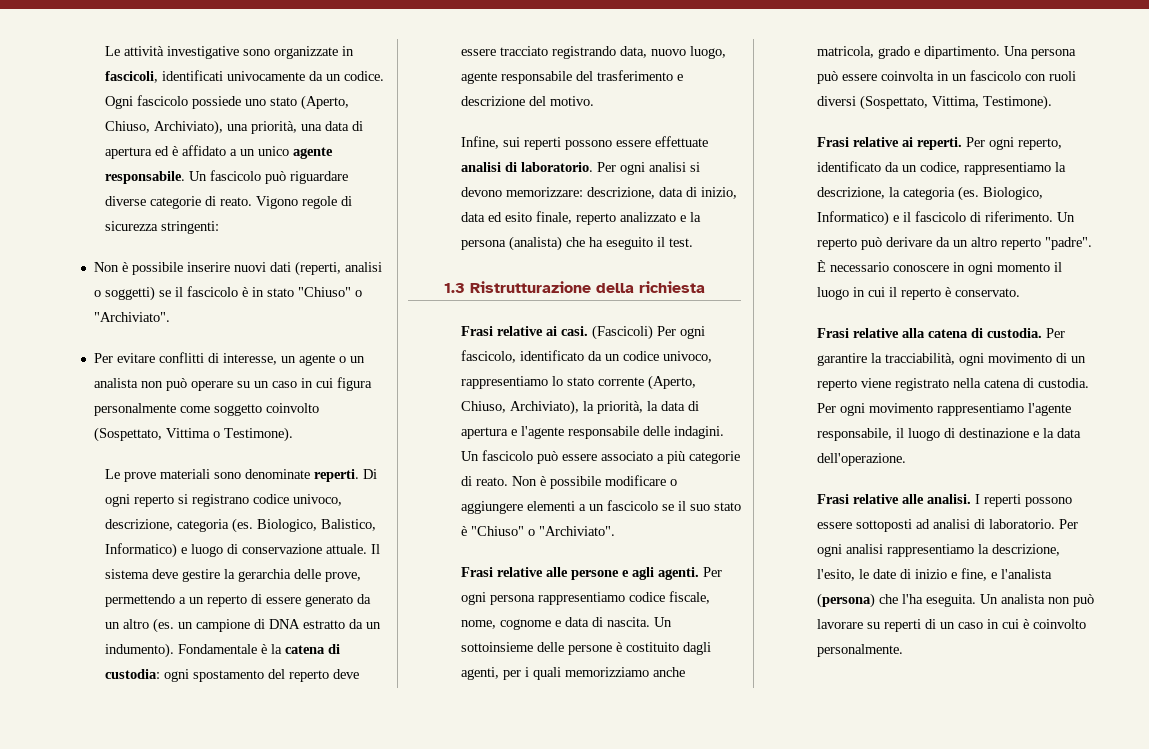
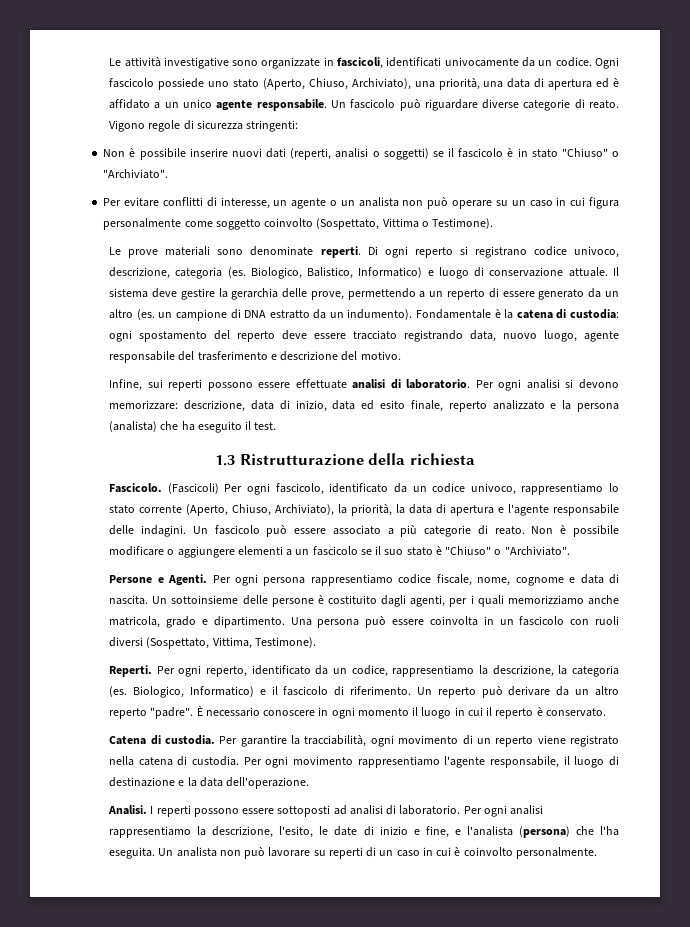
- Frasi relative ai casi.
+ Fascicolo.
- Frasi relative alle persone e agli agenti.
+ Persone e Agenti.
- Frasi relative ai reperti.
+ Reperti.
- Frasi relative alla catena di custodia.
+ Catena di custodia.
- Frasi relative alle analisi.
+ Analisi.

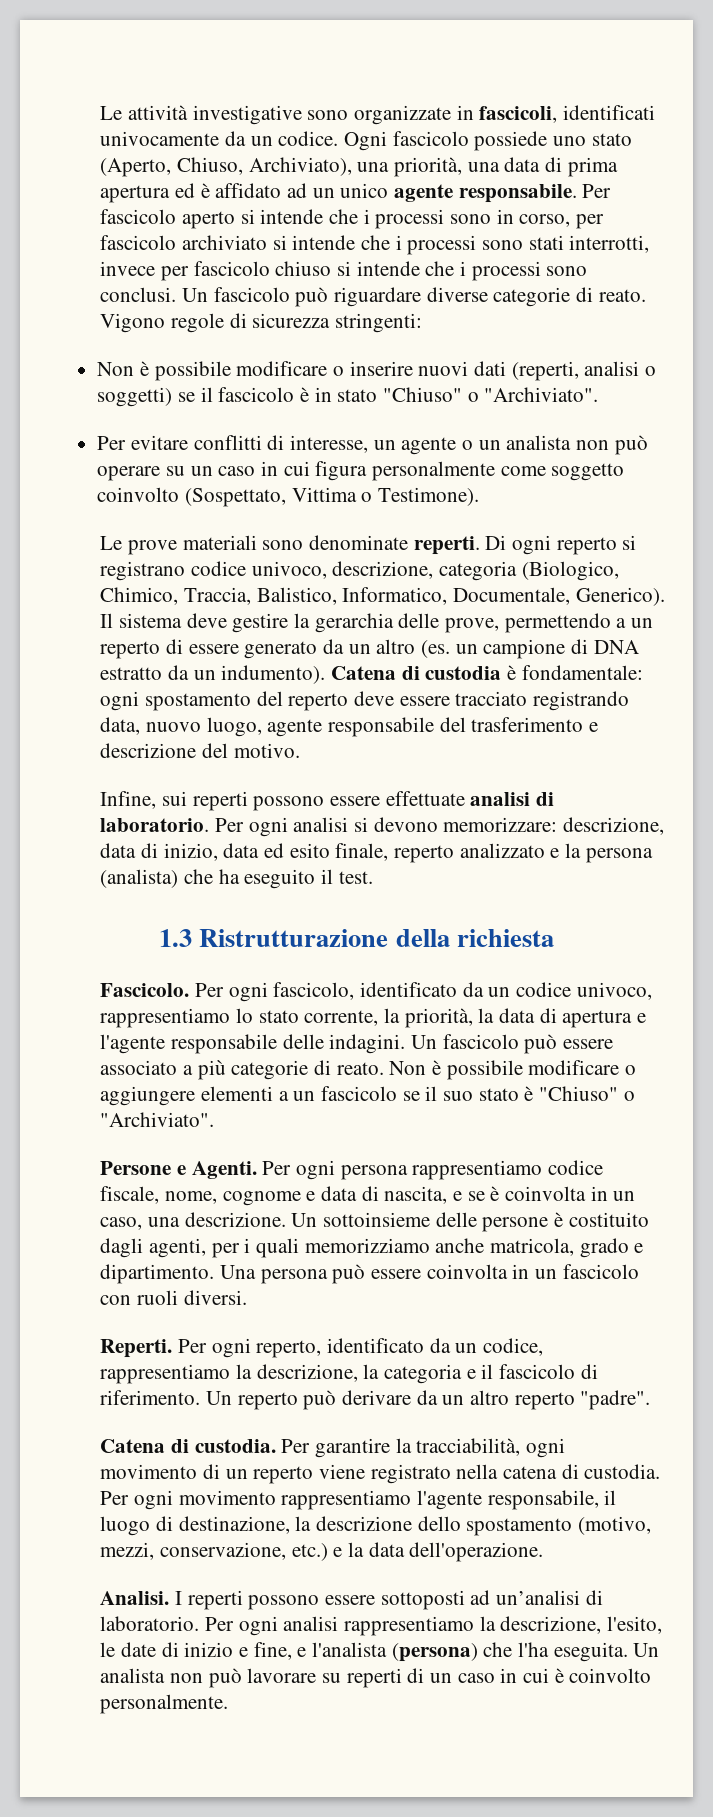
- Ogni fascicolo possiede uno stato (Aperto, Chiuso, Archiviato), una priorità, una data di apertura ed è affidato a un unico agente responsabile.
+ Ogni fascicolo possiede uno stato (Aperto, Chiuso, Archiviato), una priorità, una data di prima apertura ed è affidato ad un unico agente responsabile.
+ Per fascicolo aperto si intende che i processi sono in corso, per fascicolo archiviato si intende che i processi sono stati interrotti, invece per fascicolo chiuso si intende che i processi sono conclusi.
- Non è possibile inserire nuovi dati (reperti, analisi o soggetti) se il fascicolo è in stato "Chiuso" o "Archiviato".
+ Non è possibile modificare o inserire nuovi dati (reperti, analisi o soggetti) se il fascicolo è in stato "Chiuso" o "Archiviato".
- Di ogni reperto si registrano codice univoco, descrizione, categoria (es. Biologico, Balistico, Informatico) e luogo di conservazione attuale.
+ Di ogni reperto si registrano codice univoco, descrizione, categoria (Biologico, Chimico, Traccia, Balistico, Informatico, Documentale, Generico).
- Fondamentale è la catena di custodia: ogni spostamento del reperto deve essere tracciato registrando data, nuovo luogo, agente responsabile del trasferimento e descrizione del motivo.
+ Catena di custodia è fondamentale: ogni spostamento del reperto deve essere tracciato registrando data, nuovo luogo, agente responsabile del trasferimento e descrizione del motivo.
- (Fascicoli) Per ogni fascicolo, identificato da un codice univoco, rappresentiamo lo stato corrente (Aperto, Chiuso, Archiviato), la priorità, la data di apertura e l'agente responsabile delle indagini.
+ Per ogni fascicolo, identificato da un codice univoco, rappresentiamo lo stato corrente, la priorità, la data di apertura e l'agente responsabile delle indagini.
- Per ogni persona rappresentiamo codice fiscale, nome, cognome e data di nascita.
+ Per ogni persona rappresentiamo codice fiscale, nome, cognome e data di nascita, e se è coinvolta in un caso, una descrizione.
- Una persona può essere coinvolta in un fascicolo con ruoli diversi (Sospettato, Vittima, Testimone).
+ Una persona può essere coinvolta in un fascicolo con ruoli diversi.
- Per ogni reperto, identificato da un codice, rappresentiamo la descrizione, la categoria (es. Biologico, Informatico) e il fascicolo di riferimento.
+ Per ogni reperto, identificato da un codice, rappresentiamo la descrizione, la categoria e il fascicolo di riferimento.
- È necessario conoscere in ogni momento il luogo in cui il reperto è conservato.
- Per ogni movimento rappresentiamo l'agente responsabile, il luogo di destinazione e la data dell'operazione.
+ Per ogni movimento rappresentiamo l'agente responsabile, il luogo di destinazione, la descrizione dello spostamento (motivo, mezzi, conservazione, etc.) e la data dell'operazione.
- I reperti possono essere sottoposti ad analisi di laboratorio.
+ I reperti possono essere sottoposti ad un’analisi di laboratorio.

